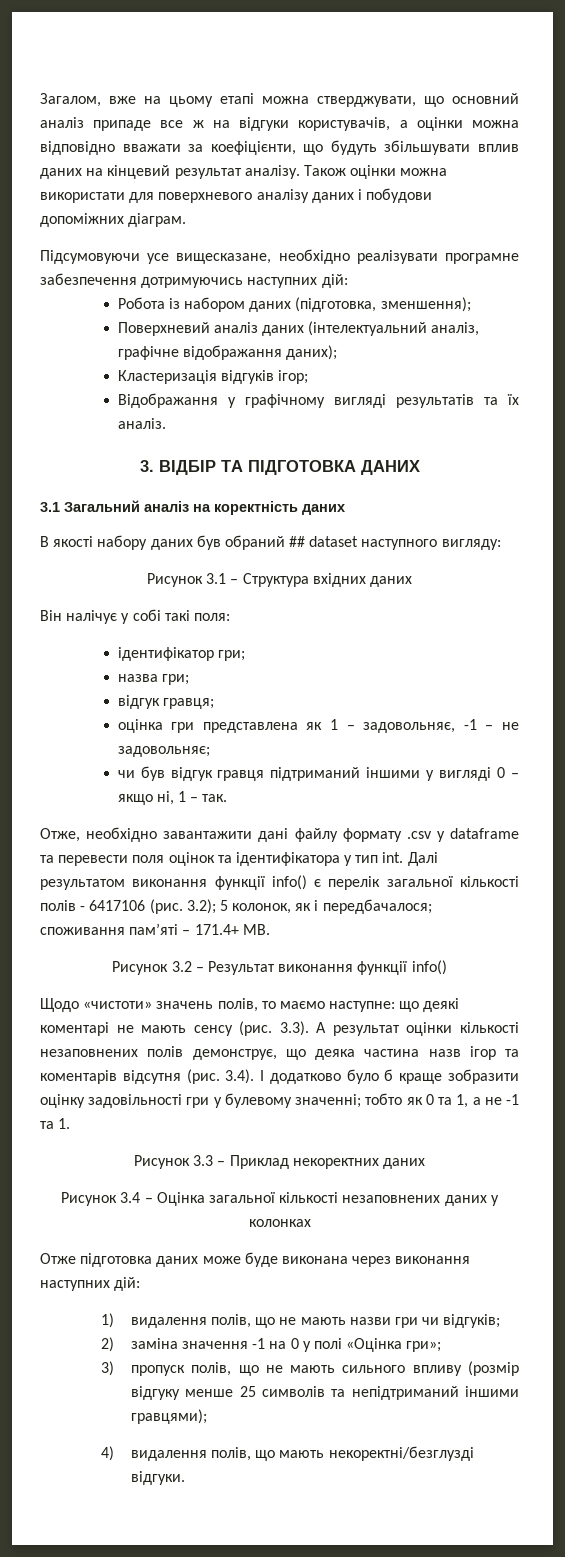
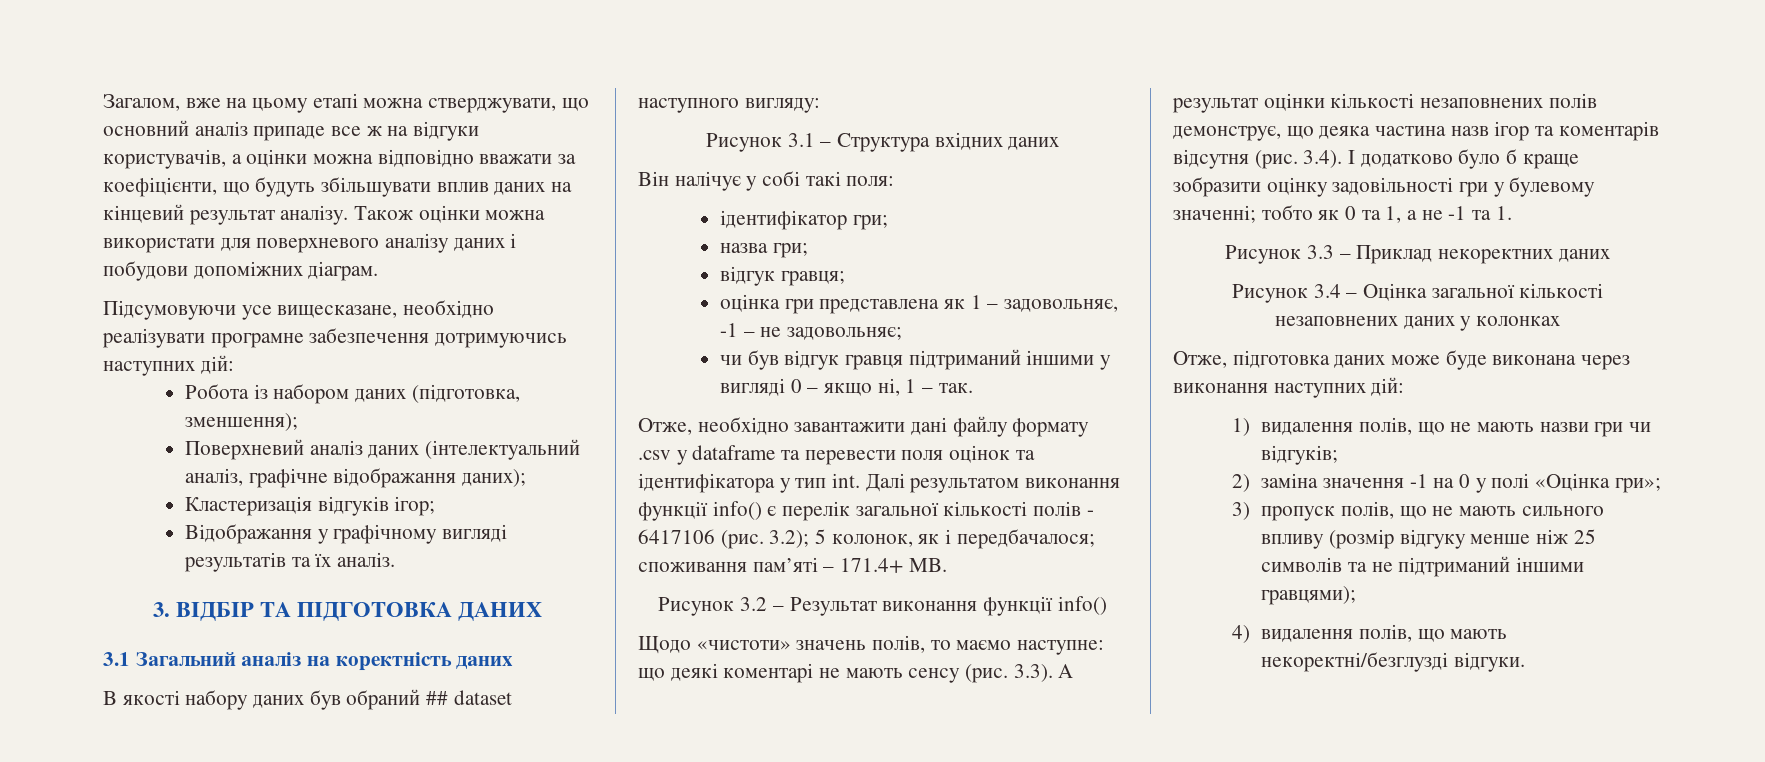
- Отже підготовка даних може буде виконана через виконання наступних дій:
+ Отже, підготовка даних може буде виконана через виконання наступних дій:
- 3) пропуск полів, що не мають сильного впливу (розмір відгуку менше 25 символів та непідтриманий іншими гравцями);
+ 3) пропуск полів, що не мають сильного впливу (розмір відгуку менше ніж 25 символів та не підтриманий іншими гравцями);

